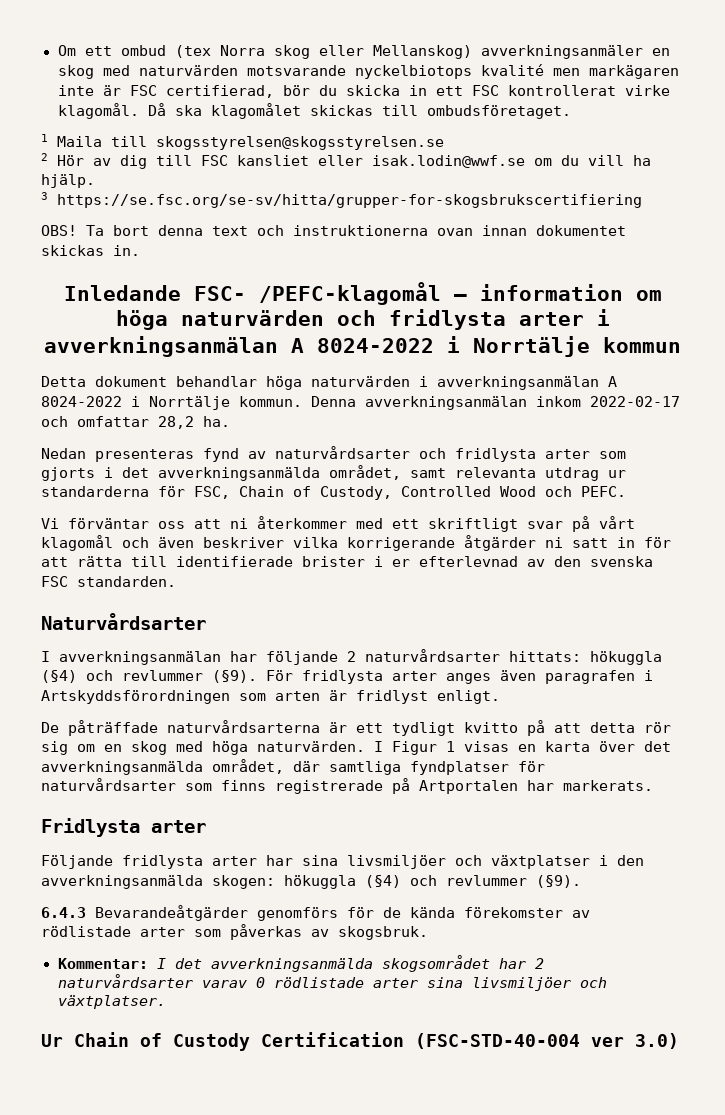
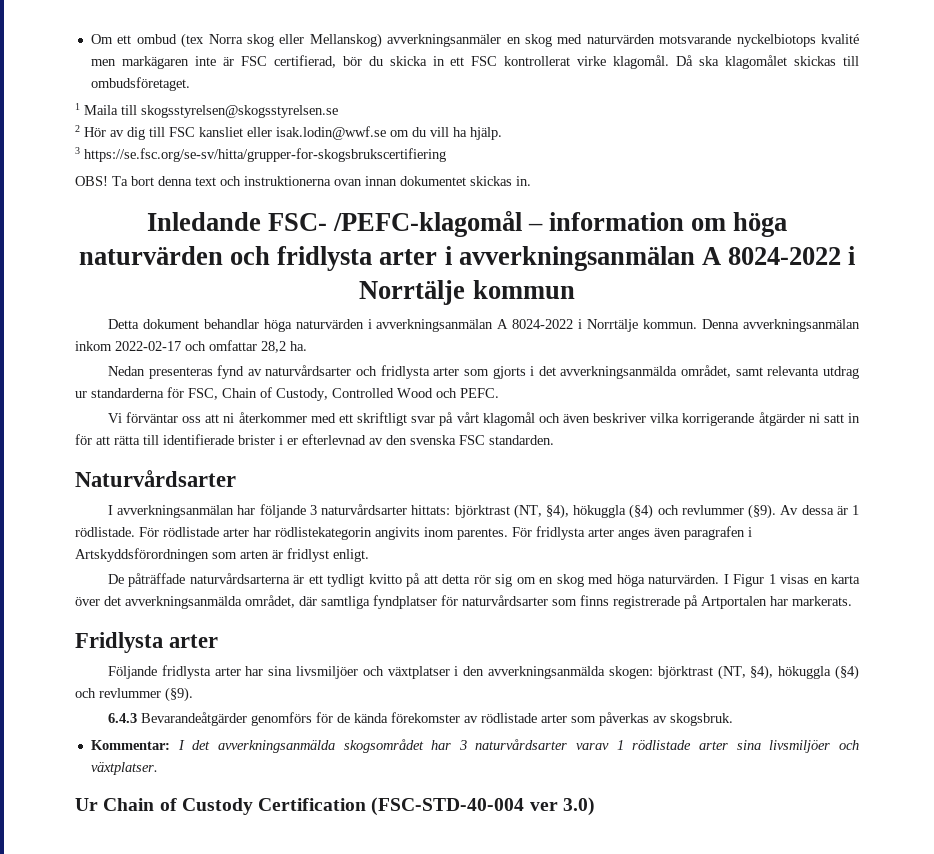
- I avverkningsanmälan har följande 2 naturvårdsarter hittats: hökuggla (§4) och revlummer (§9).
+ I avverkningsanmälan har följande 3 naturvårdsarter hittats: björktrast (NT, §4), hökuggla (§4) och revlummer (§9). Av dessa är 1 rödlistade. För rödlistade arter har rödlistekategorin angivits inom parentes.
- Följande fridlysta arter har sina livsmiljöer och växtplatser i den avverkningsanmälda skogen: hökuggla (§4) och revlummer (§9).
+ Följande fridlysta arter har sina livsmiljöer och växtplatser i den avverkningsanmälda skogen: björktrast (NT, §4), hökuggla (§4) och revlummer (§9).
- Kommentar: I det avverkningsanmälda skogsområdet har 2 naturvårdsarter varav 0 rödlistade arter sina livsmiljöer och växtplatser.
+ Kommentar: I det avverkningsanmälda skogsområdet har 3 naturvårdsarter varav 1 rödlistade arter sina livsmiljöer och växtplatser.

